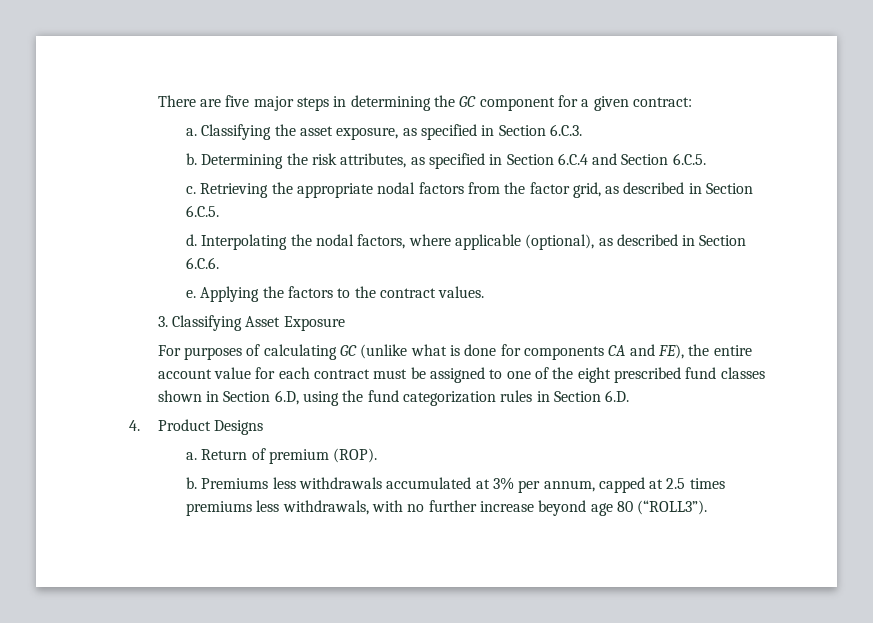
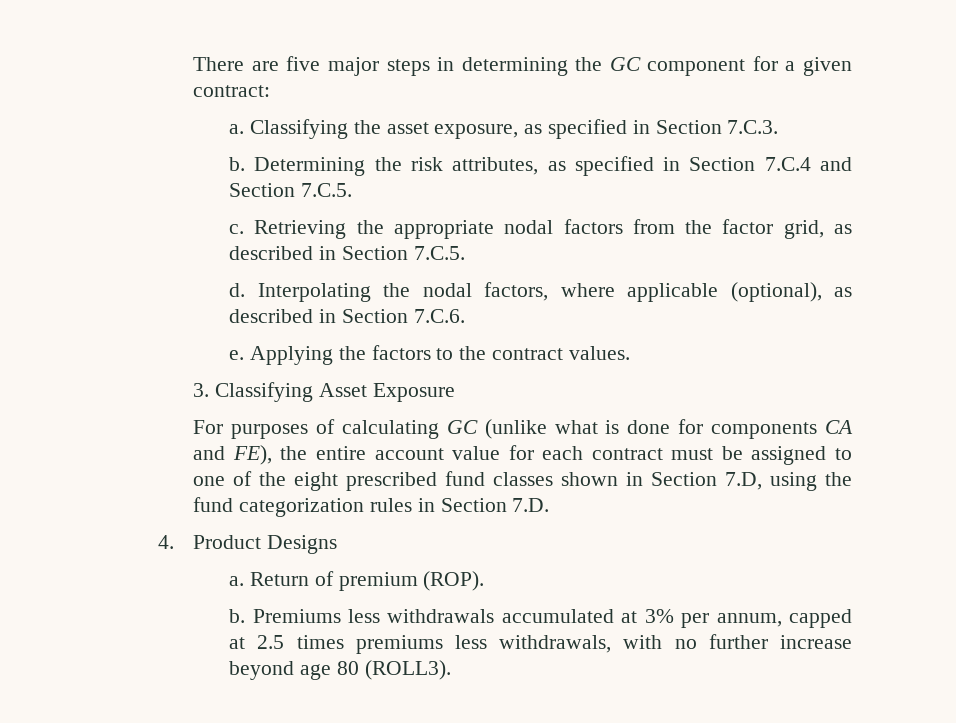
- Classifying the asset exposure, as specified in Section 6.C.3.
+ Classifying the asset exposure, as specified in Section 7.C.3.
- Determining the risk attributes, as specified in Section 6.C.4 and Section 6.C.5.
+ Determining the risk attributes, as specified in Section 7.C.4 and Section 7.C.5.
- Retrieving the appropriate nodal factors from the factor grid, as described in Section 6.C.5.
+ Retrieving the appropriate nodal factors from the factor grid, as described in Section 7.C.5.
- Interpolating the nodal factors, where applicable (optional), as described in Section 6.C.6.
+ Interpolating the nodal factors, where applicable (optional), as described in Section 7.C.6.
- For purposes of calculating GC (unlike what is done for components CA and FE), the entire account value for each contract must be assigned to one of the eight prescribed fund classes shown in Section 6.D, using the fund categorization rules in Section 6.D.
+ For purposes of calculating GC (unlike what is done for components CA and FE), the entire account value for each contract must be assigned to one of the eight prescribed fund classes shown in Section 7.D, using the fund categorization rules in Section 7.D.
- Premiums less withdrawals accumulated at 3% per annum, capped at 2.5 times premiums less withdrawals, with no further increase beyond age 80 (“ROLL3”).
+ Premiums less withdrawals accumulated at 3% per annum, capped at 2.5 times premiums less withdrawals, with no further increase beyond age 80 (ROLL3).

